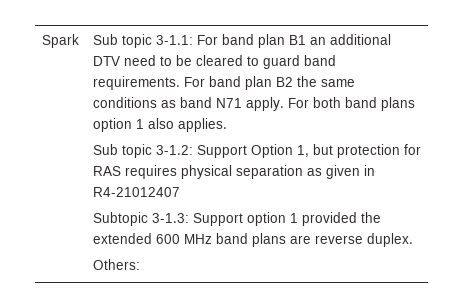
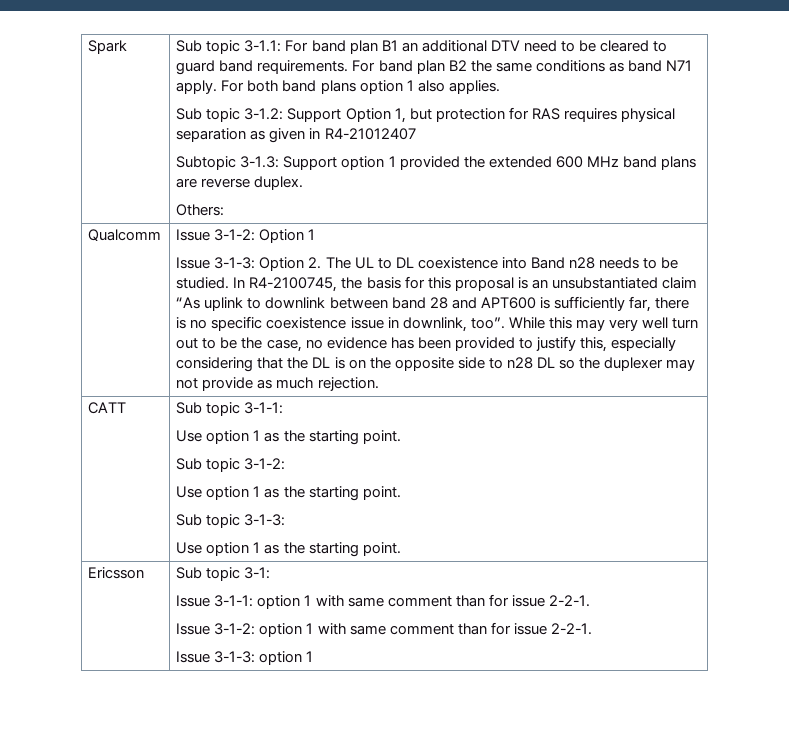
+ Qualcomm | Issue 3-1-2: Option 1
+ Issue 3-1-3: Option 2. The UL to DL coexistence into Band n28 needs to be studied. In R4-2100745, the basis for this proposal is an unsubstantiated claim “As uplink to downlink between band 28 and APT600 is sufficiently far, there is no specific coexistence issue in downlink, too”. While this may very well turn out to be the case, no evidence has been provided to justify this, especially considering that the DL is on the opposite side to n28 DL so the duplexer may not provide as much rejection.
+ CATT | Sub topic 3-1-1:
+ Use option 1 as the starting point.
+ Sub topic 3-1-2:
+ Use option 1 as the starting point.
+ Sub topic 3-1-3:
+ Use option 1 as the starting point.
+ Ericsson | Sub topic 3-1:
+ Issue 3-1-1: option 1 with same comment than for issue 2-2-1.
+ Issue 3-1-2: option 1 with same comment than for issue 2-2-1.
+ Issue 3-1-3: option 1

